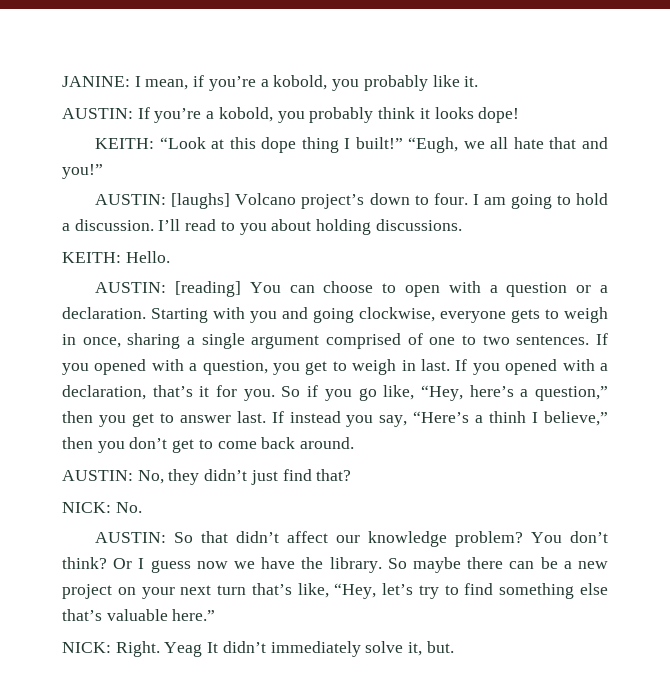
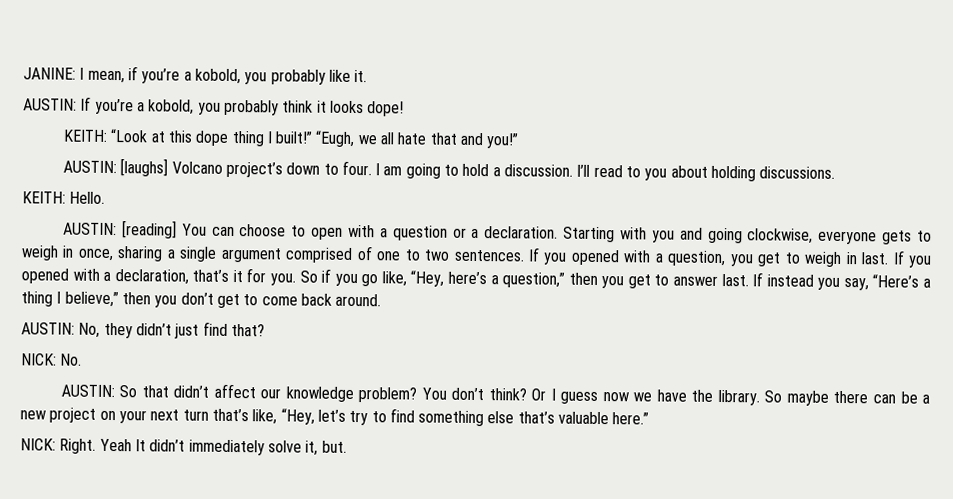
- If instead you say, “Here’s a thinh I believe,” then you don’t get to come back around.
+ If instead you say, “Here’s a thing I believe,” then you don’t get to come back around.
- Yeag It didn’t immediately solve it, but.
+ Yeah It didn’t immediately solve it, but.

